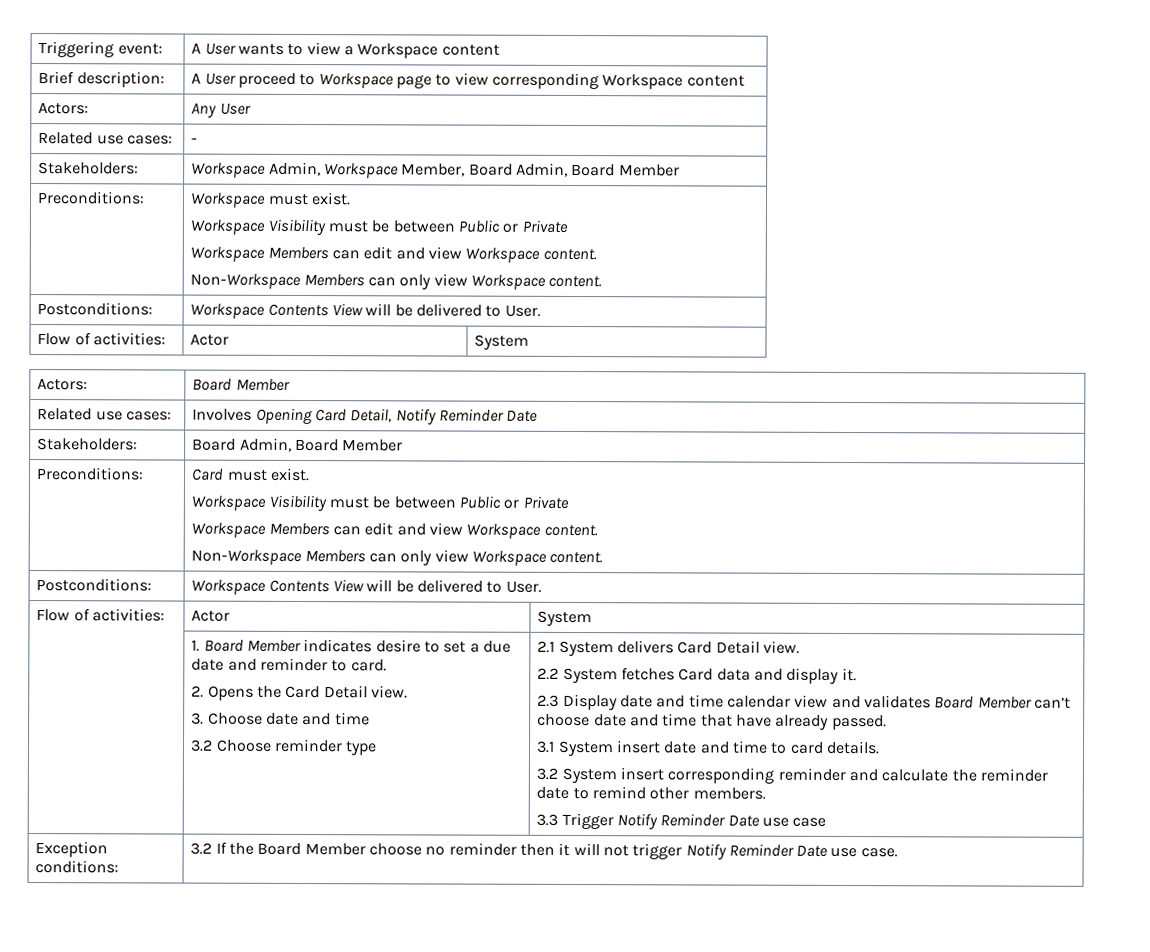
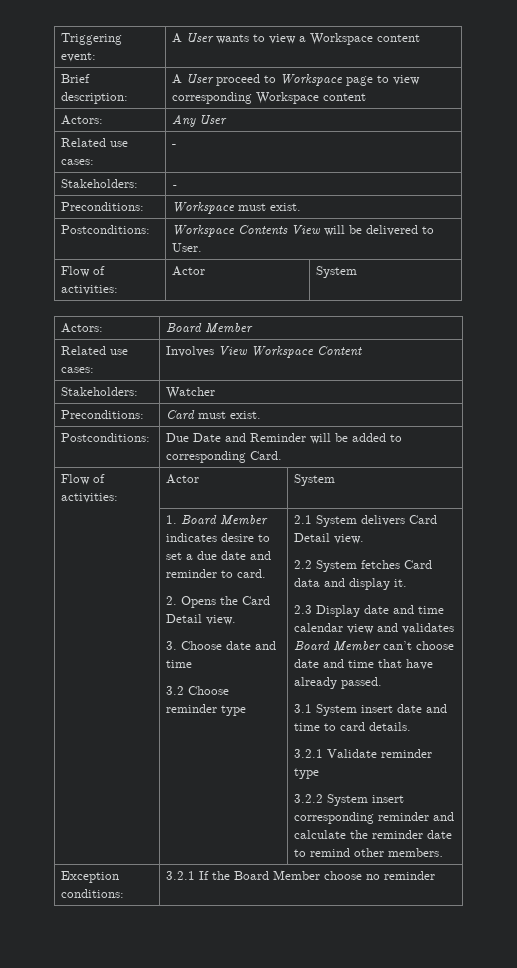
- Stakeholders: | Workspace Admin, Workspace Member, Board Admin, Board Member
+ Stakeholders: | -
  Preconditions: | Workspace must exist.
- Workspace Visibility must be between Public or Private
- Workspace Members can edit and view Workspace content.
- Non-Workspace Members can only view Workspace content.
- Related use cases: | Involves Opening Card Detail, Notify Reminder Date
- Stakeholders: | Board Admin, Board Member
+ Related use cases: | Involves View Workspace Content
+ Stakeholders: | Watcher
  Preconditions: | Card must exist.
- Workspace Visibility must be between Public or Private
- Workspace Members can edit and view Workspace content.
- Non-Workspace Members can only view Workspace content.
- Postconditions: | Workspace Contents View will be delivered to User.
+ Postconditions: | Due Date and Reminder will be added to corresponding Card.
- 3.2 System insert corresponding reminder and calculate the reminder date to remind other members.
+ 3.2.1 Validate reminder type
+ 3.2.2 System insert corresponding reminder and calculate the reminder date to remind other members.
- 3.3 Trigger Notify Reminder Date use case
- Exception conditions: | 3.2 If the Board Member choose no reminder then it will not trigger Notify Reminder Date use case.
+ Exception conditions: | 3.2.1 If the Board Member choose no reminder

